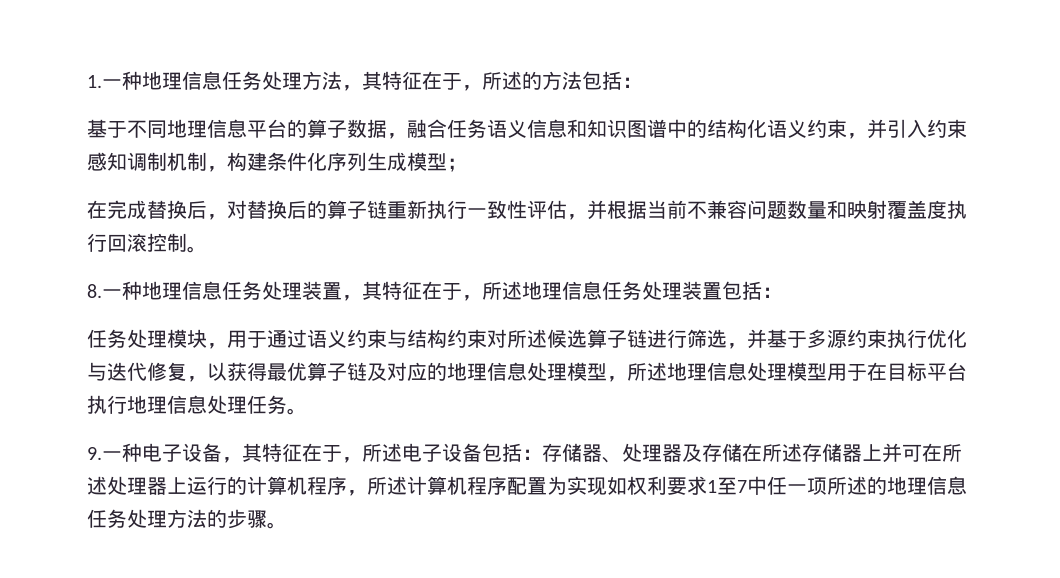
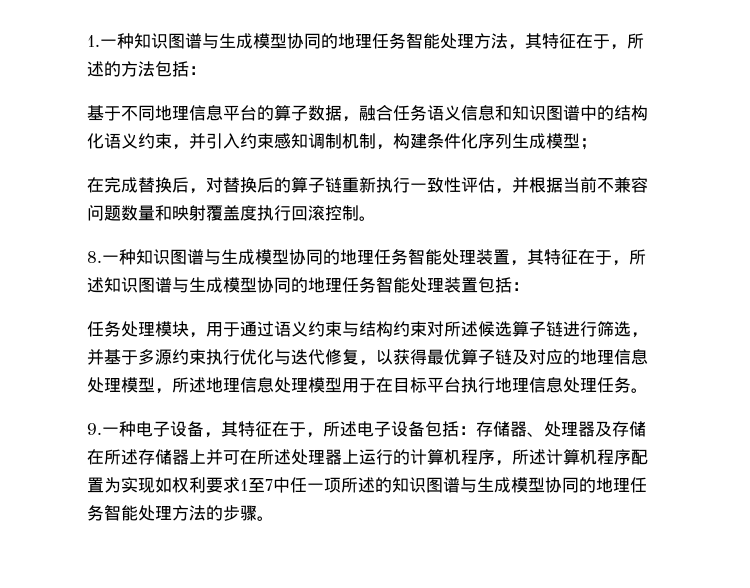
- 1.一种地理信息任务处理方法，其特征在于，所述的方法包括：
+ 1.一种知识图谱与生成模型协同的地理任务智能处理方法，其特征在于，所述的方法包括：
- 8.一种地理信息任务处理装置，其特征在于，所述地理信息任务处理装置包括：
+ 8.一种知识图谱与生成模型协同的地理任务智能处理装置，其特征在于，所述知识图谱与生成模型协同的地理任务智能处理装置包括：
- 9.一种电子设备，其特征在于，所述电子设备包括：存储器、处理器及存储在所述存储器上并可在所述处理器上运行的计算机程序，所述计算机程序配置为实现如权利要求1至7中任一项所述的地理信息任务处理方法的步骤。
+ 9.一种电子设备，其特征在于，所述电子设备包括：存储器、处理器及存储在所述存储器上并可在所述处理器上运行的计算机程序，所述计算机程序配置为实现如权利要求1至7中任一项所述的知识图谱与生成模型协同的地理任务智能处理方法的步骤。

